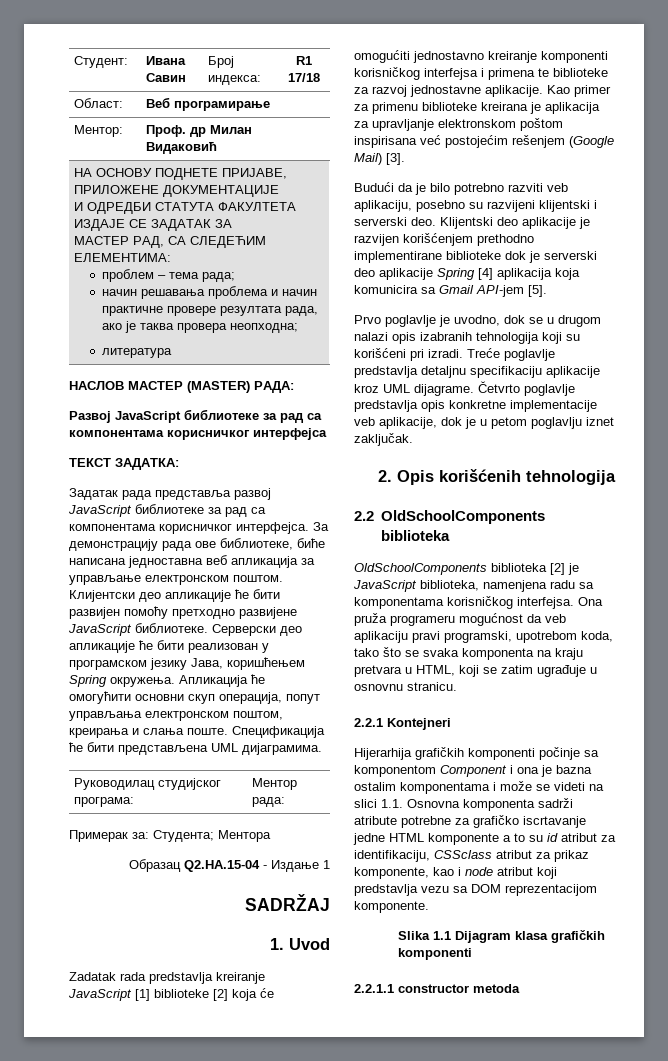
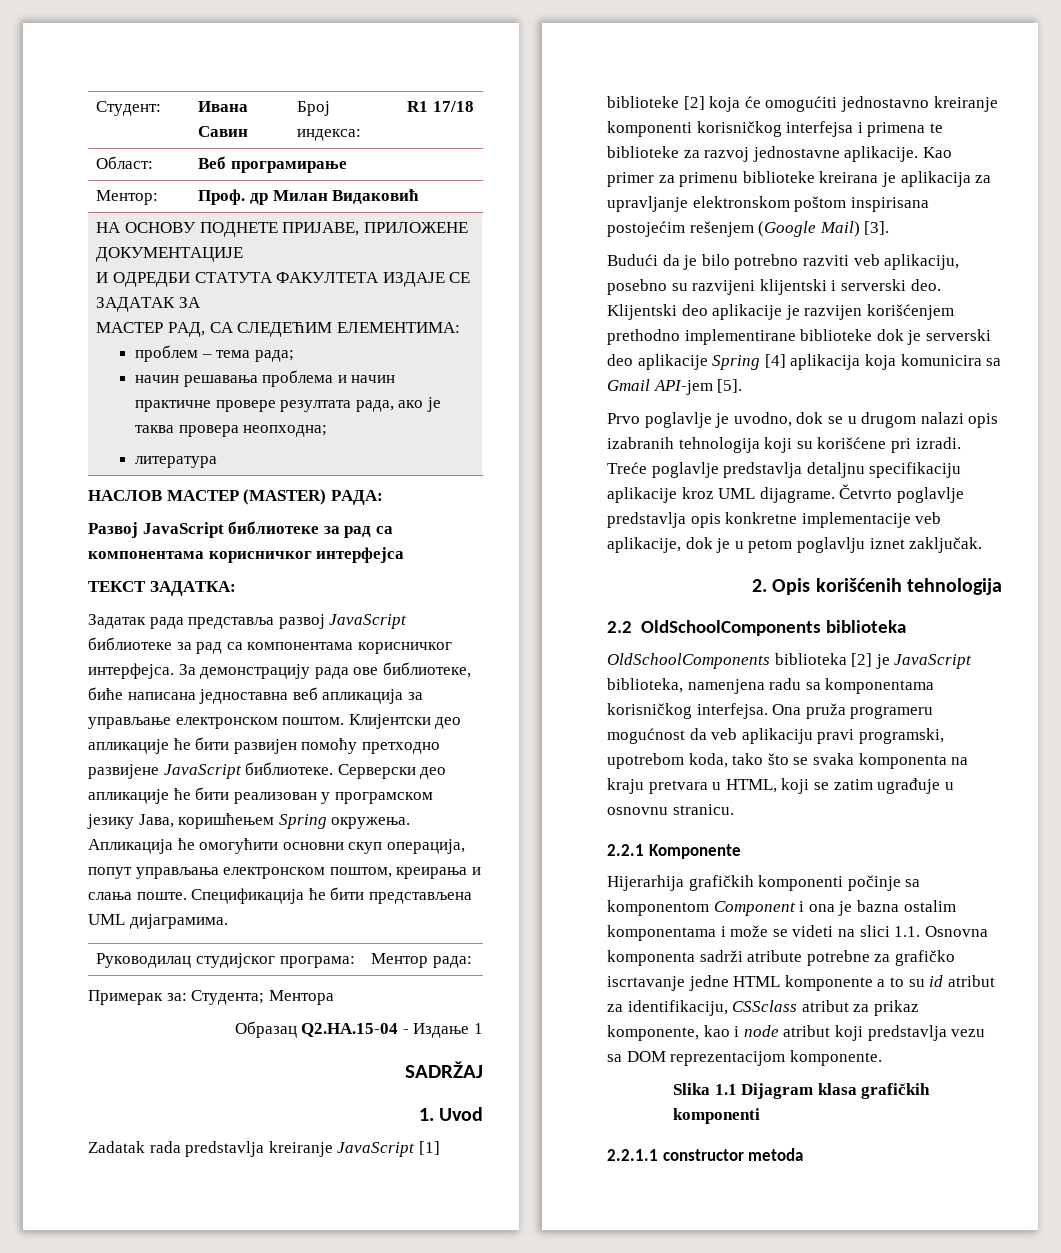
- Kao primer za primenu biblioteke kreirana je aplikacija za upravljanje elektronskom poštom inspirisana već postojećim rešenjem (Google Mail) [3].
+ Kao primer za primenu biblioteke kreirana je aplikacija za upravljanje elektronskom poštom inspirisana postojećim rešenjem (Google Mail) [3].
- Prvo poglavlje je uvodno, dok se u drugom nalazi opis izabranih tehnologija koji su korišćeni pri izradi.
+ Prvo poglavlje je uvodno, dok se u drugom nalazi opis izabranih tehnologija koji su korišćenе pri izradi.
- 2.2.1 Kontejneri
+ 2.2.1 Komponente

